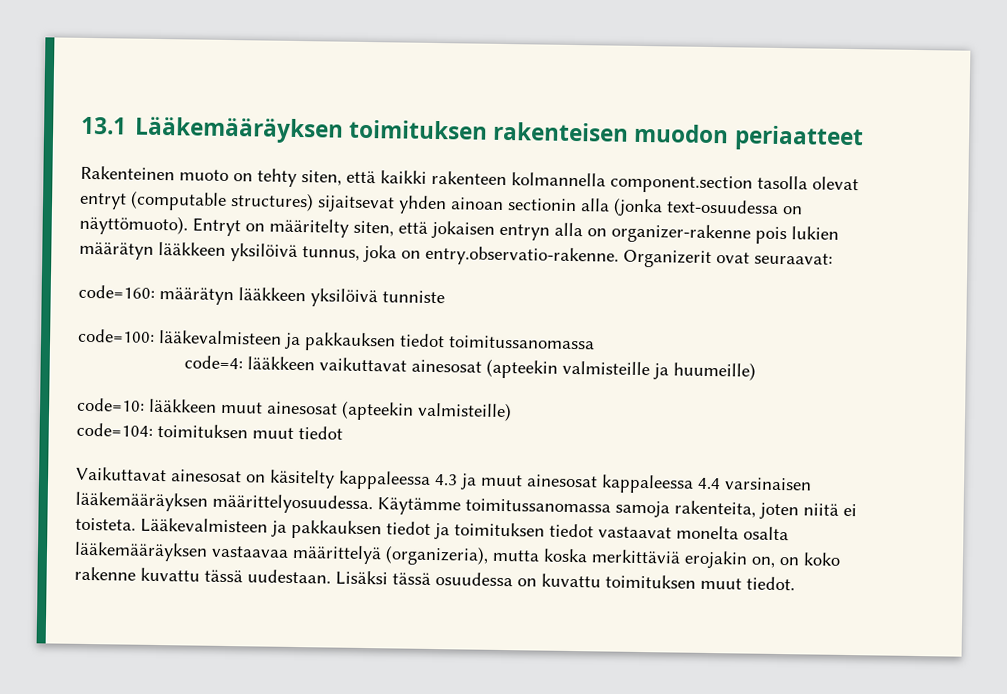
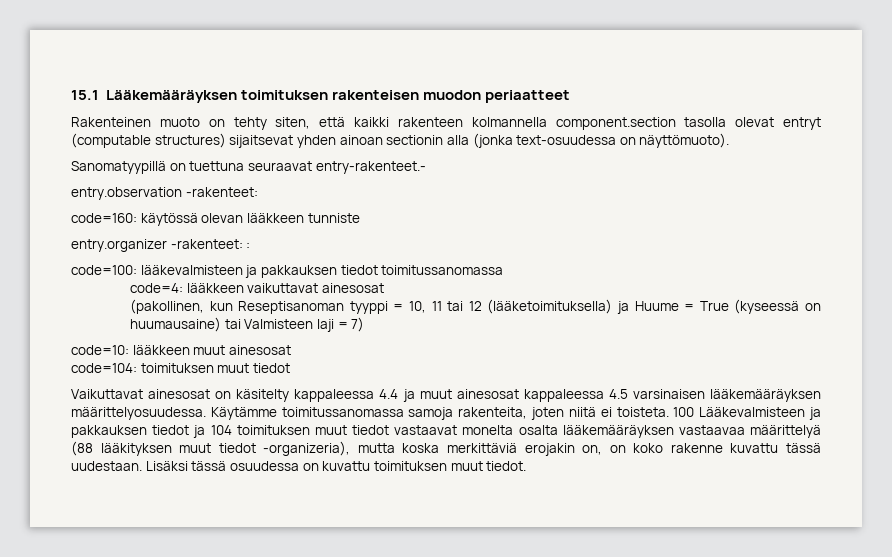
- 13.1 Lääkemääräyksen toimituksen rakenteisen muodon periaatteet
+ 15.1 Lääkemääräyksen toimituksen rakenteisen muodon periaatteet
- Rakenteinen muoto on tehty siten, että kaikki rakenteen kolmannella component.section tasolla olevat entryt (computable structures) sijaitsevat yhden ainoan sectionin alla (jonka text-osuudessa on näyttömuoto). Entryt on määritelty siten, että jokaisen entryn alla on organizer-rakenne pois lukien määrätyn lääkkeen yksilöivä tunnus, joka on entry.observatio-rakenne. Organizerit ovat seuraavat:
- code=160: määrätyn lääkkeen yksilöivä tunniste
+ Rakenteinen muoto on tehty siten, että kaikki rakenteen kolmannella component.section tasolla olevat entryt (computable structures) sijaitsevat yhden ainoan sectionin alla (jonka text-osuudessa on näyttömuoto).
+ Sanomatyypillä on tuettuna seuraavat entry-rakenteet.-
+ entry.observation -rakenteet:
+ code=160: käytössä olevan lääkkeen tunniste
+ entry.organizer -rakenteet: :
- code=4: lääkkeen vaikuttavat ainesosat (apteekin valmisteille ja huumeille)
+ code=4: lääkkeen vaikuttavat ainesosat
+ (pakollinen, kun Reseptisanoman tyyppi = 10, 11 tai 12 (lääketoimituksella) ja Huume = True (kyseessä on huumausaine) tai Valmisteen laji = 7)
- code=10: lääkkeen muut ainesosat (apteekin valmisteille)
+ code=10: lääkkeen muut ainesosat
- Vaikuttavat ainesosat on käsitelty kappaleessa 4.3 ja muut ainesosat kappaleessa 4.4 varsinaisen lääkemääräyksen määrittelyosuudessa.
+ Vaikuttavat ainesosat on käsitelty kappaleessa 4.4 ja muut ainesosat kappaleessa 4.5 varsinaisen lääkemääräyksen määrittelyosuudessa.
- Lääkevalmisteen ja pakkauksen tiedot ja toimituksen tiedot vastaavat monelta osalta lääkemääräyksen vastaavaa määrittelyä (organizeria), mutta koska merkittäviä erojakin on, on koko rakenne kuvattu tässä uudestaan.
+ 100 Lääkevalmisteen ja pakkauksen tiedot ja 104 toimituksen muut tiedot vastaavat monelta osalta lääkemääräyksen vastaavaa määrittelyä (88 lääkityksen muut tiedot -organizeria), mutta koska merkittäviä erojakin on, on koko rakenne kuvattu tässä uudestaan.

